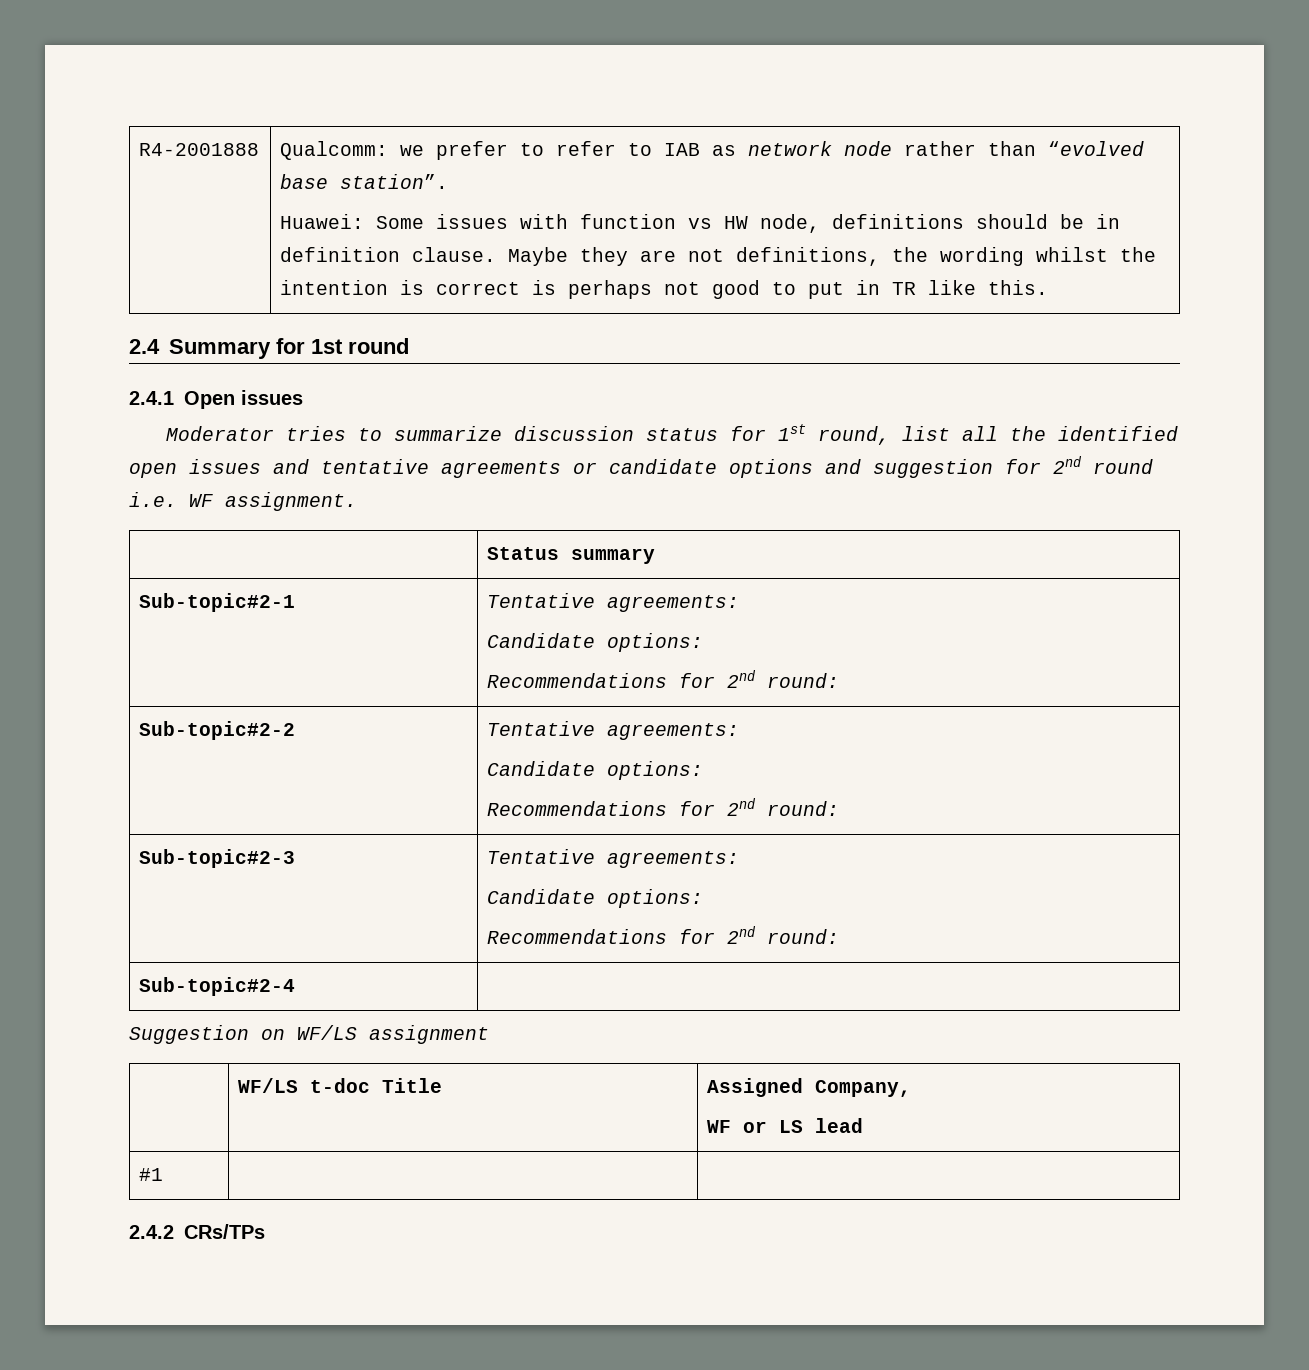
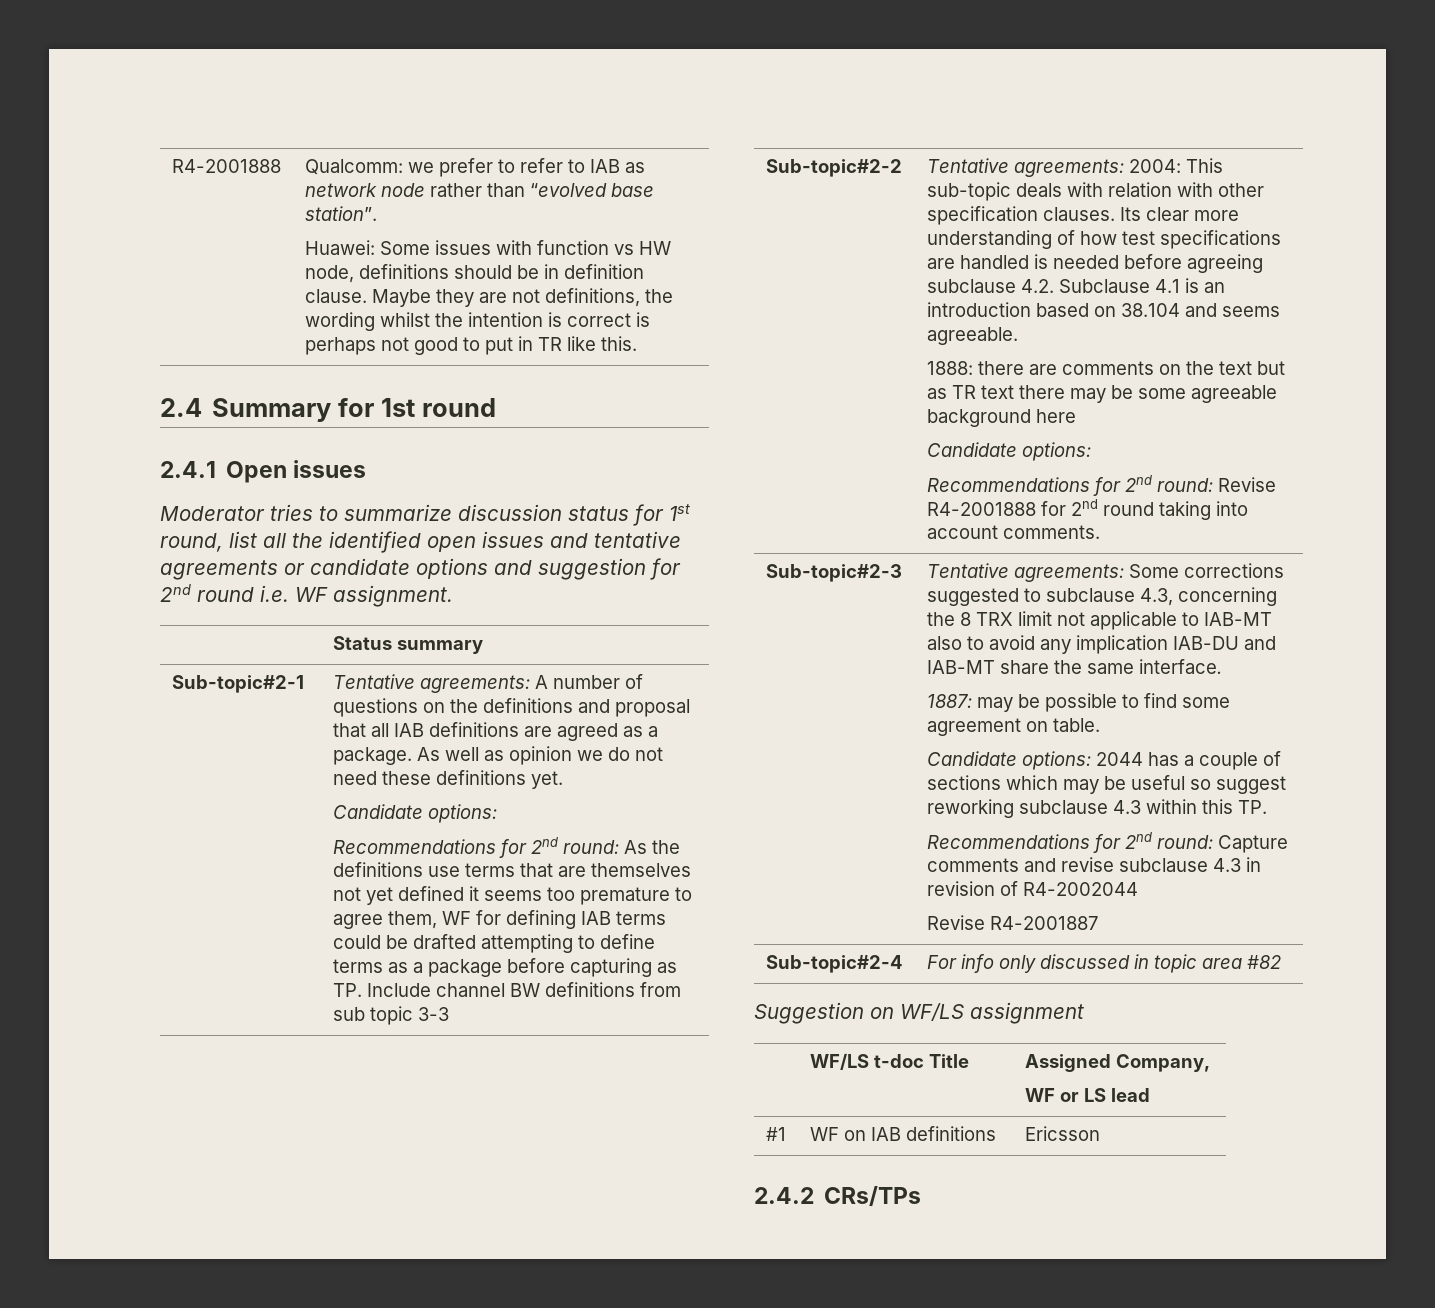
- Sub-topic#2-1 | Tentative agreements:
+ Sub-topic#2-1 | Tentative agreements: A number of questions on the definitions and proposal that all IAB definitions are agreed as a package. As well as opinion we do not need these definitions yet.
  Candidate options:
- Recommendations for 2nd round:
- Sub-topic#2-2 | Tentative agreements:
+ Recommendations for 2nd round: As the definitions use terms that are themselves not yet defined it seems too premature to agree them, WF for defining IAB terms could be drafted attempting to define terms as a package before capturing as TP. Include channel BW definitions from sub topic 3-3
+ Sub-topic#2-2 | Tentative agreements: 2004: This sub-topic deals with relation with other specification clauses. Its clear more understanding of how test specifications are handled is needed before agreeing subclause 4.2. Subclause 4.1 is an introduction based on 38.104 and seems agreeable.
+ 1888: there are comments on the text but as TR text there may be some agreeable background here
  Candidate options:
- Recommendations for 2nd round:
- Sub-topic#2-3 | Tentative agreements:
- Candidate options:
- Recommendations for 2nd round:
- Sub-topic#2-4 |
+ Recommendations for 2nd round: Revise R4-2001888 for 2nd round taking into account comments.
+ Sub-topic#2-3 | Tentative agreements: Some corrections suggested to subclause 4.3, concerning the 8 TRX limit not applicable to IAB-MT also to avoid any implication IAB-DU and IAB-MT share the same interface.
+ 1887: may be possible to find some agreement on table.
+ Candidate options: 2044 has a couple of sections which may be useful so suggest reworking subclause 4.3 within this TP.
+ Recommendations for 2nd round: Capture comments and revise subclause 4.3 in revision of R4-2002044
+ Revise R4-2001887
+ Sub-topic#2-4 | For info only discussed in topic area #82
- #1 | |
+ #1 | WF on IAB definitions | Ericsson

